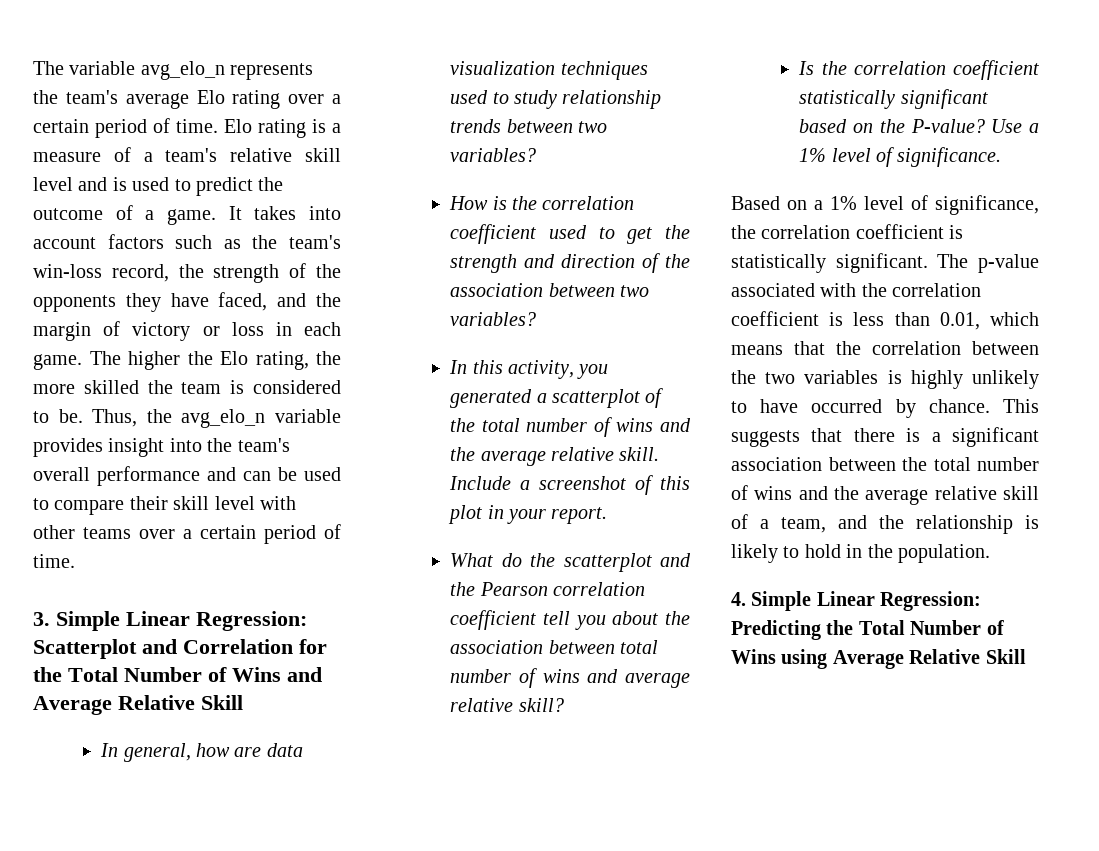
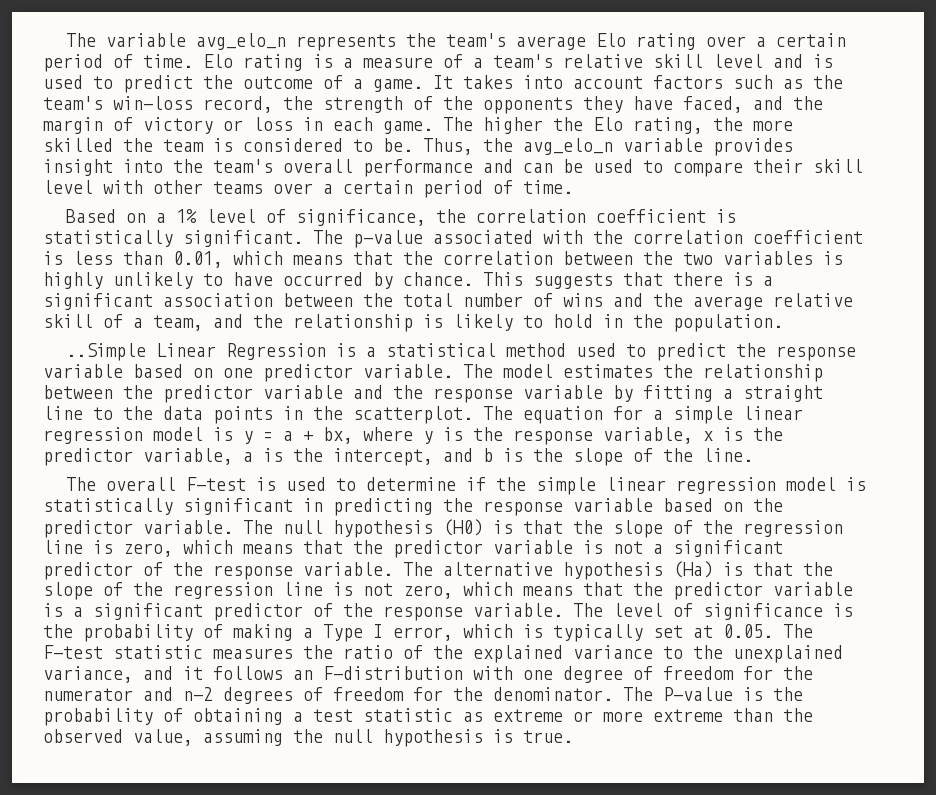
- 3. Simple Linear Regression: Scatterplot and Correlation for the Total Number of Wins and Average Relative Skill
- In general, how are data visualization techniques used to study relationship trends between two variables?
- How is the correlation coefficient used to get the strength and direction of the association between two variables?
- In this activity, you generated a scatterplot of the total number of wins and the average relative skill. Include a screenshot of this plot in your report.
- What do the scatterplot and the Pearson correlation coefficient tell you about the association between total number of wins and average relative skill?
- Is the correlation coefficient statistically significant based on the P-value? Use a 1% level of significance.
- 4. Simple Linear Regression: Predicting the Total Number of Wins using Average Relative Skill
+ ..Simple Linear Regression is a statistical method used to predict the response variable based on one predictor variable. The model estimates the relationship between the predictor variable and the response variable by fitting a straight line to the data points in the scatterplot. The equation for a simple linear regression model is y = a + bx, where y is the response variable, x is the predictor variable, a is the intercept, and b is the slope of the line.
+ The overall F-test is used to determine if the simple linear regression model is statistically significant in predicting the response variable based on the predictor variable. The null hypothesis (H0) is that the slope of the regression line is zero, which means that the predictor variable is not a significant predictor of the response variable. The alternative hypothesis (Ha) is that the slope of the regression line is not zero, which means that the predictor variable is a significant predictor of the response variable. The level of significance is the probability of making a Type I error, which is typically set at 0.05. The F-test statistic measures the ratio of the explained variance to the unexplained variance, and it follows an F-distribution with one degree of freedom for the numerator and n-2 degrees of freedom for the denominator. The P-value is the probability of obtaining a test statistic as extreme or more extreme than the observed value, assuming the null hypothesis is true.

